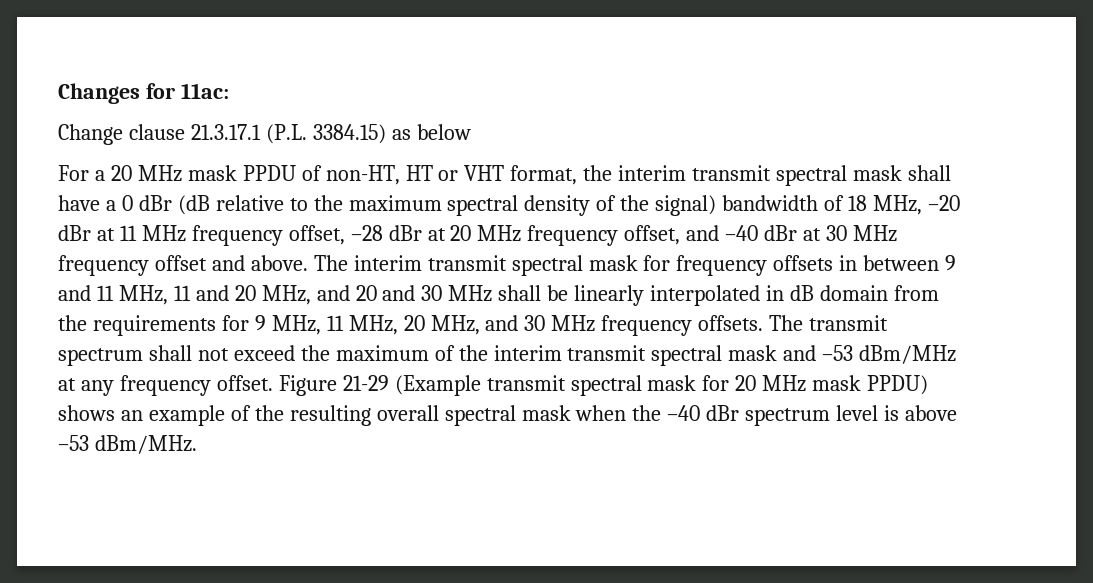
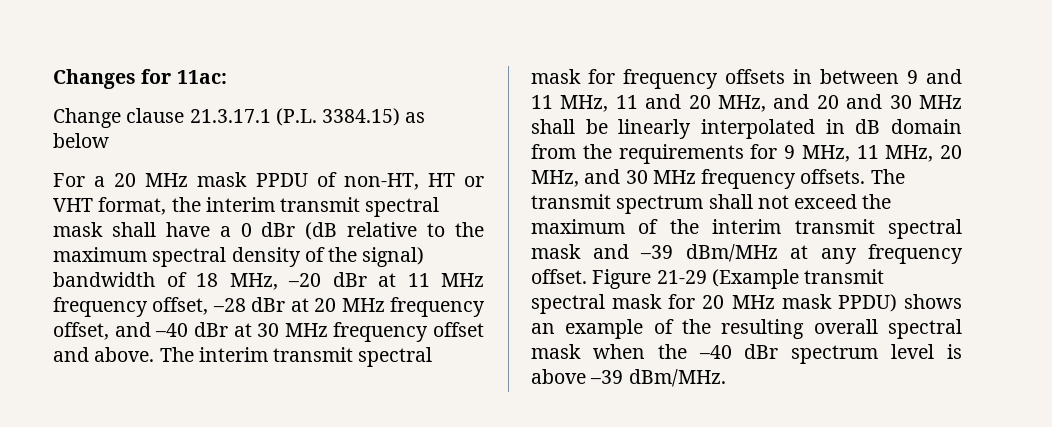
- The transmit spectrum shall not exceed the maximum of the interim transmit spectral mask and –53 dBm/MHz at any frequency offset.
+ The transmit spectrum shall not exceed the maximum of the interim transmit spectral mask and –39 dBm/MHz at any frequency offset.
- Figure 21-29 (Example transmit spectral mask for 20 MHz mask PPDU) shows an example of the resulting overall spectral mask when the –40 dBr spectrum level is above –53 dBm/MHz.
+ Figure 21-29 (Example transmit spectral mask for 20 MHz mask PPDU) shows an example of the resulting overall spectral mask when the –40 dBr spectrum level is above –39 dBm/MHz.

